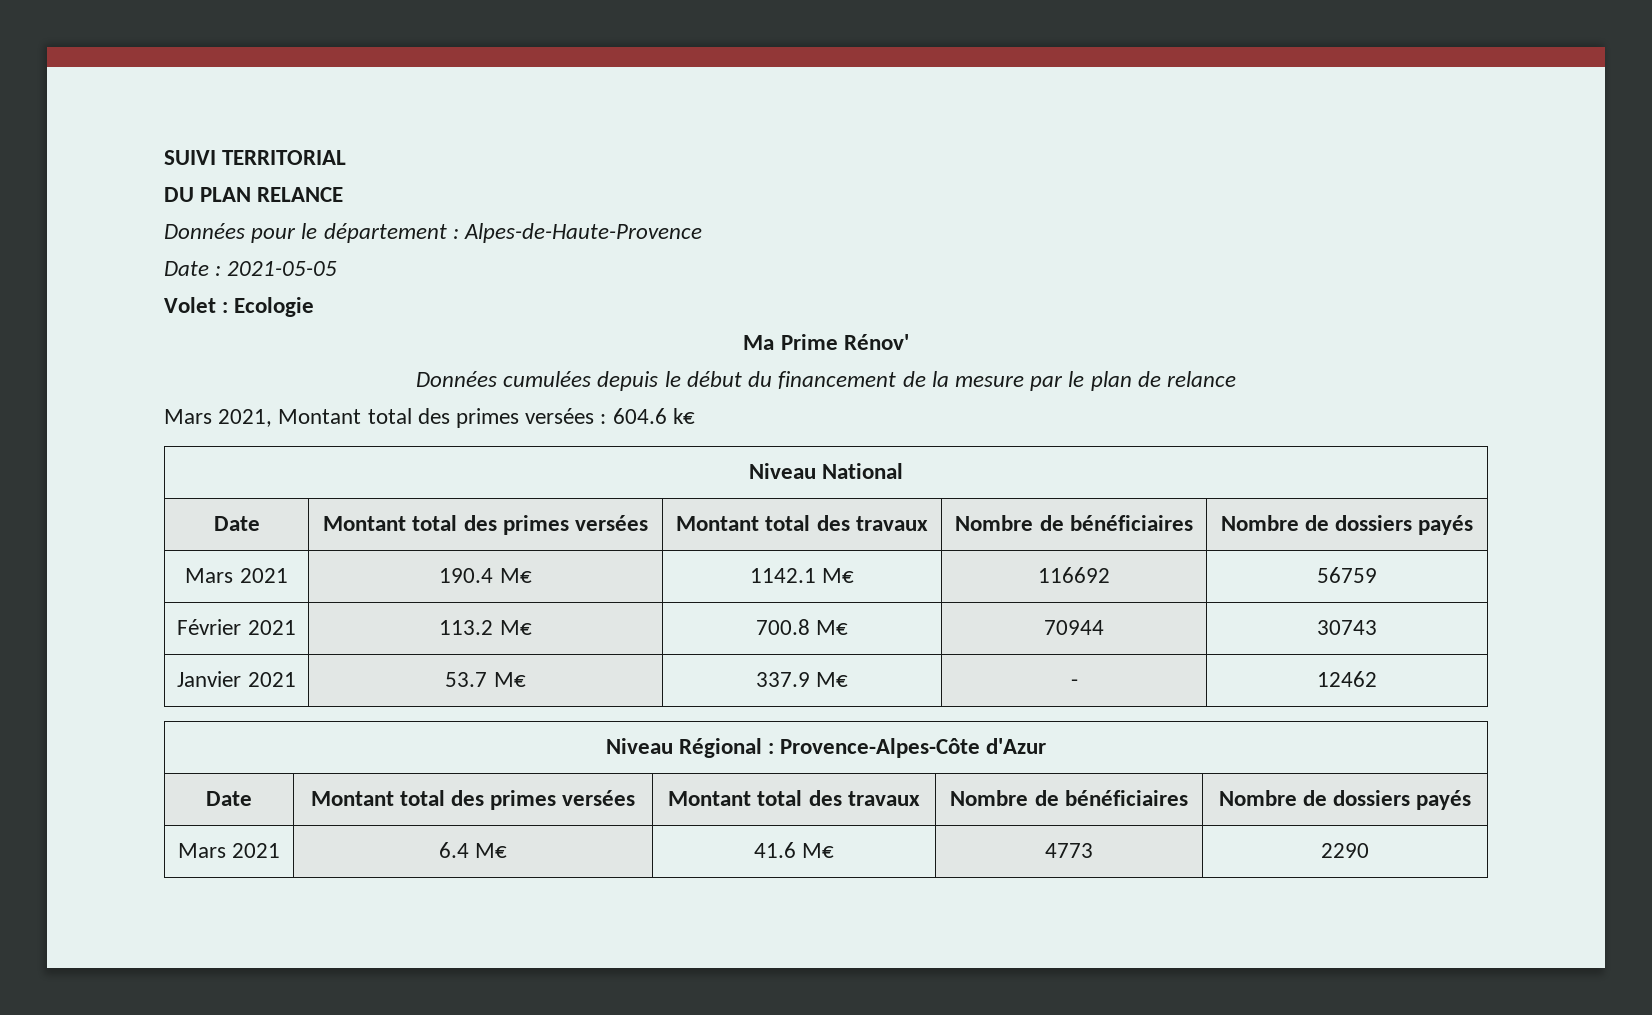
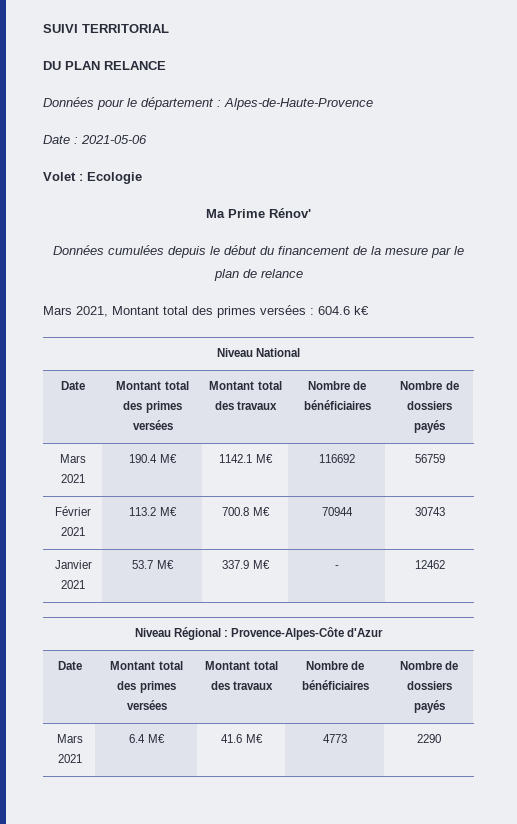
- Date : 2021-05-05
+ Date : 2021-05-06

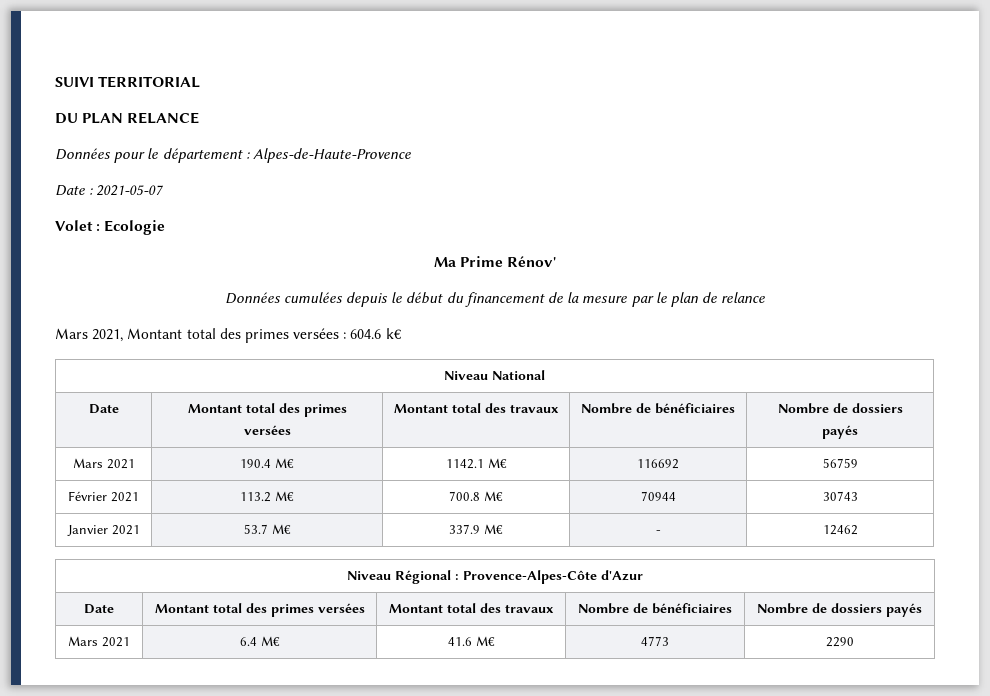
- Date : 2021-05-06
+ Date : 2021-05-07

